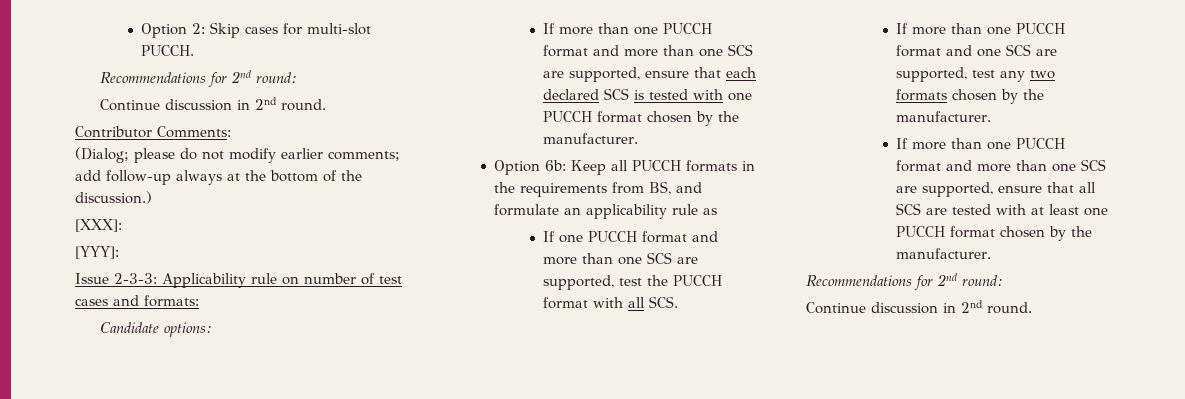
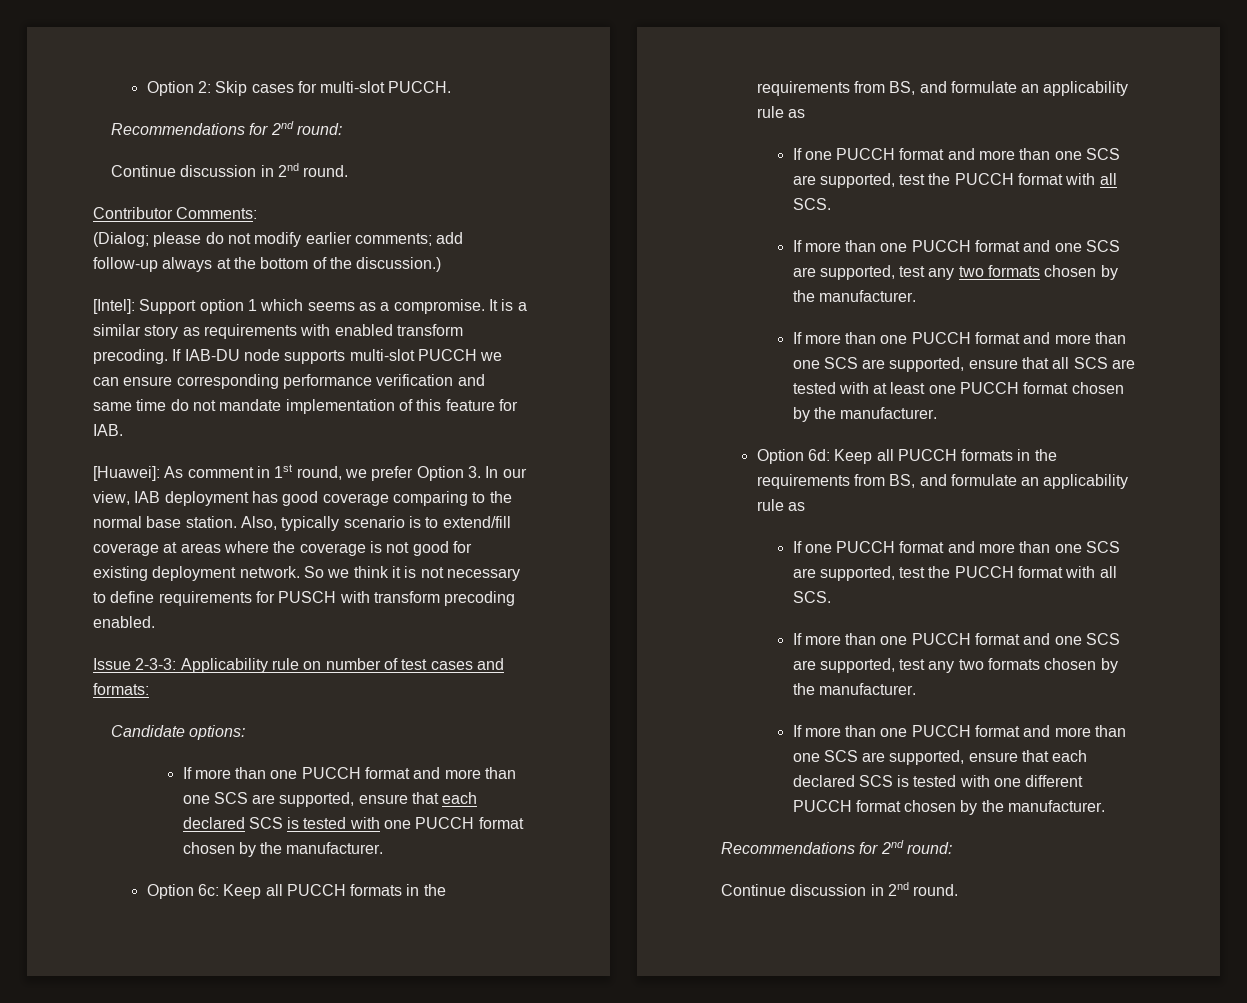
- [XXX]:
- [YYY]:
+ [Intel]: Support option 1 which seems as a compromise. It is a similar story as requirements with enabled transform precoding. If IAB-DU node supports multi-slot PUCCH we can ensure corresponding performance verification and same time do not mandate implementation of this feature for IAB.
+ [Huawei]: As comment in 1st round, we prefer Option 3. In our view, IAB deployment has good coverage comparing to the normal base station. Also, typically scenario is to extend/fill coverage at areas where the coverage is not good for existing deployment network. So we think it is not necessary to define requirements for PUSCH with transform precoding enabled.
- Option 6b: Keep all PUCCH formats in the requirements from BS, and formulate an applicability rule as
+ Option 6c: Keep all PUCCH formats in the requirements from BS, and formulate an applicability rule as
+ Option 6d: Keep all PUCCH formats in the requirements from BS, and formulate an applicability rule as
+ If one PUCCH format and more than one SCS are supported, test the PUCCH format with all SCS.
+ If more than one PUCCH format and one SCS are supported, test any two formats chosen by the manufacturer.
+ If more than one PUCCH format and more than one SCS are supported, ensure that each declared SCS is tested with one different PUCCH format chosen by the manufacturer.

